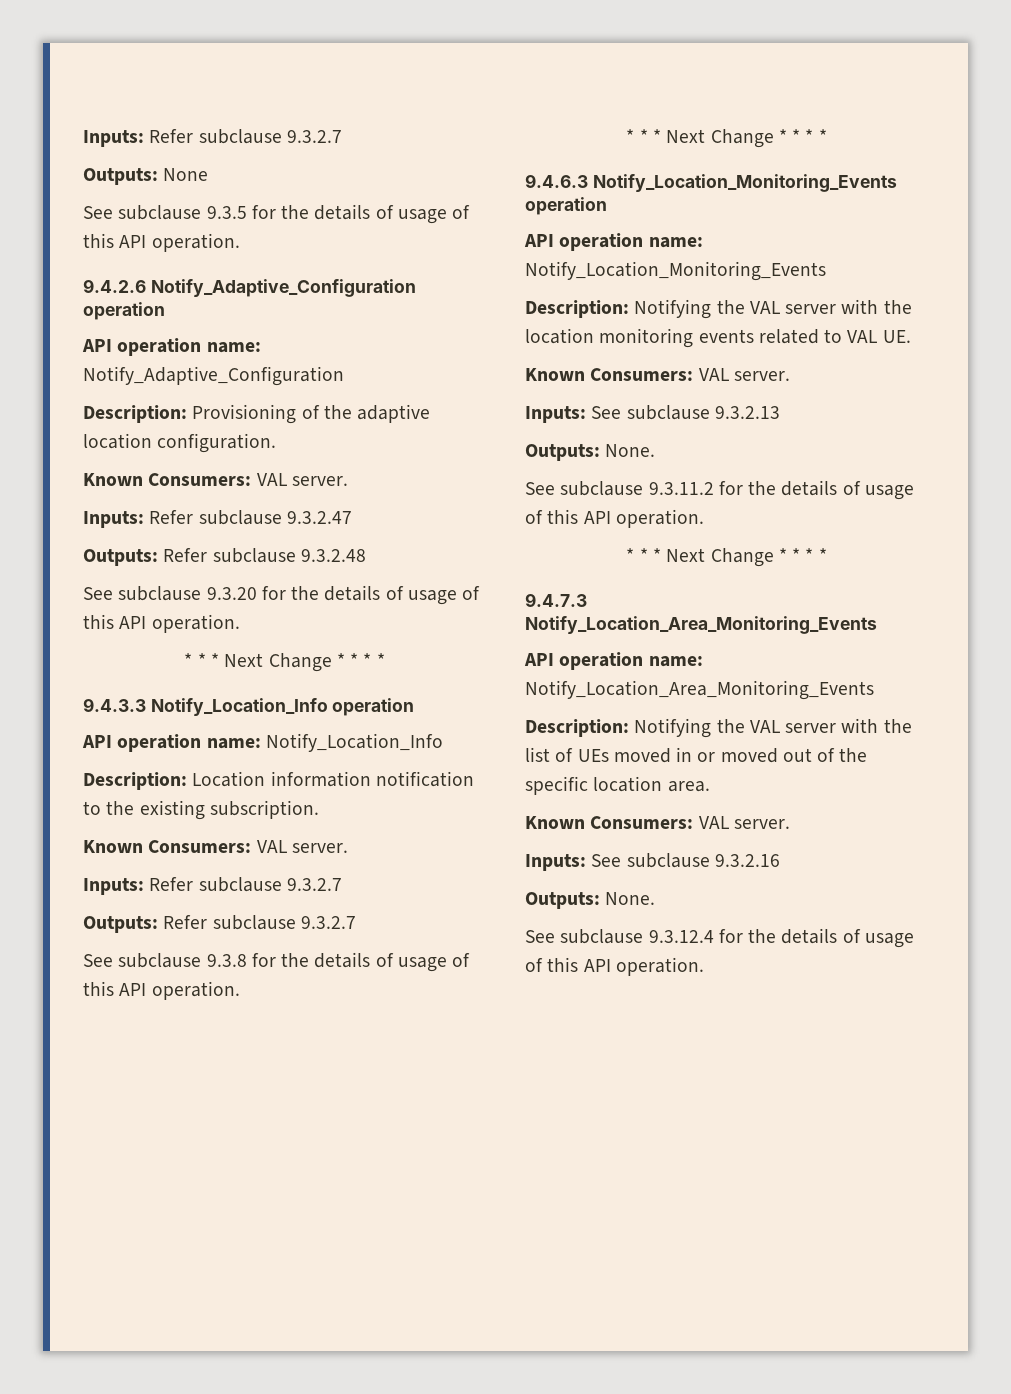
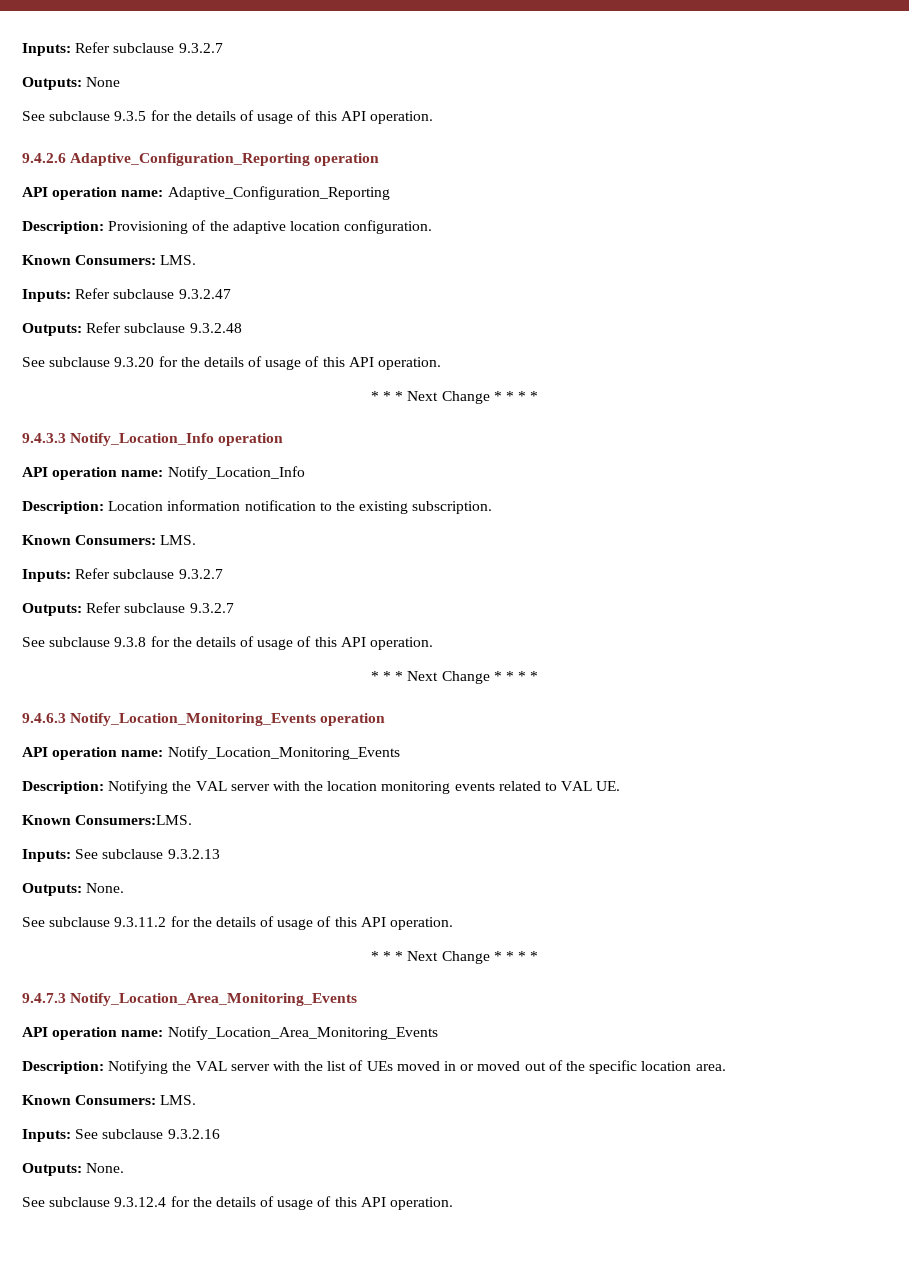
- 9.4.2.6 Notify_Adaptive_Configuration operation
- API operation name: Notify_Adaptive_Configuration
+ 9.4.2.6 Adaptive_Configuration_Reporting operation
+ API operation name: Adaptive_Configuration_Reporting
  Description: Provisioning of the adaptive location configuration.
- Known Consumers: VAL server.
+ Known Consumers: LMS.
  Description: Location information notification to the existing subscription.
- Known Consumers: VAL server.
+ Known Consumers: LMS.
  Description: Notifying the VAL server with the location monitoring events related to VAL UE.
- Known Consumers: VAL server.
+ Known Consumers:LMS.
  Description: Notifying the VAL server with the list of UEs moved in or moved out of the specific location area.
- Known Consumers: VAL server.
+ Known Consumers: LMS.

